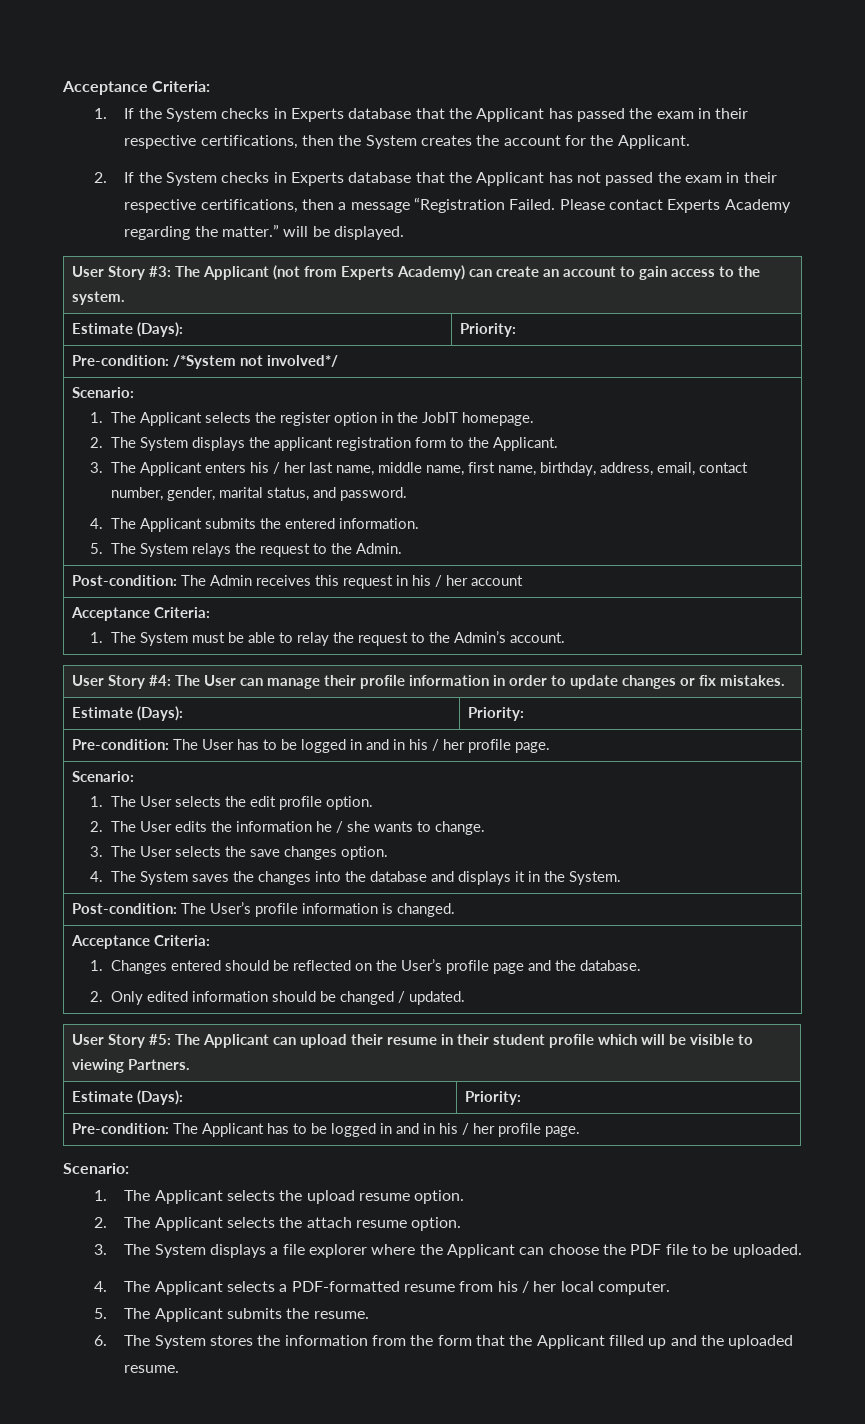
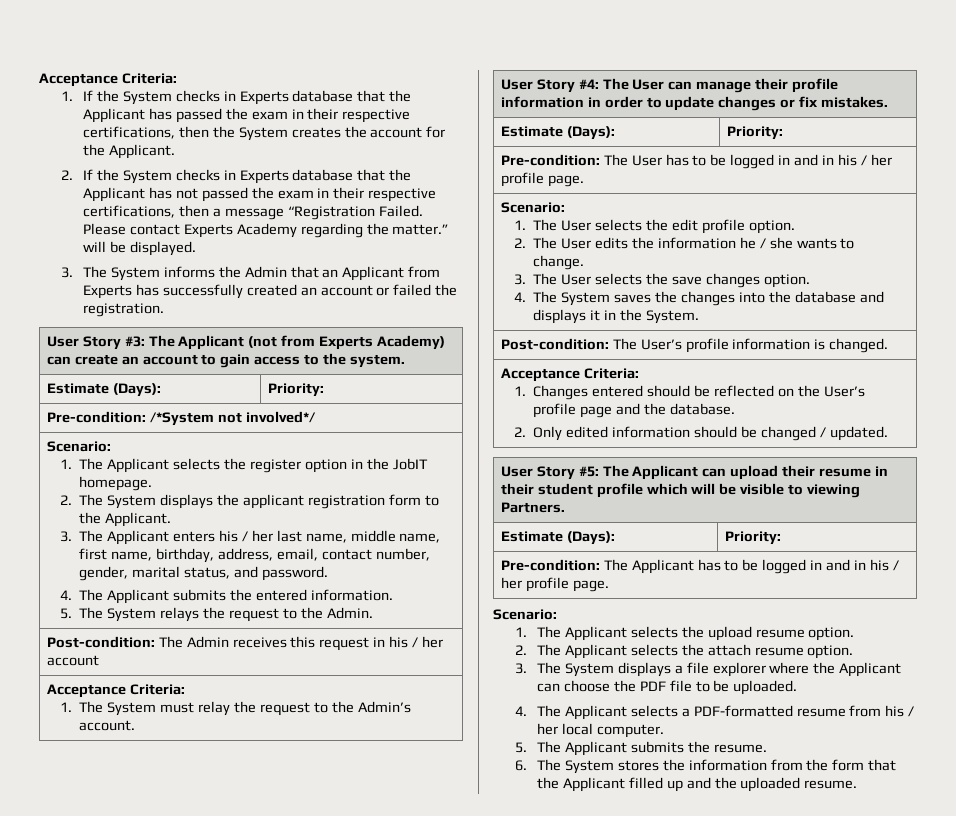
+ 3. The System informs the Admin that an Applicant from Experts has successfully created an account or failed the registration.
  Post-condition: The Admin receives this request in his / her account
  Acceptance Criteria:
- 1. The System must be able to relay the request to the Admin’s account.
+ 1. The System must relay the request to the Admin’s account.

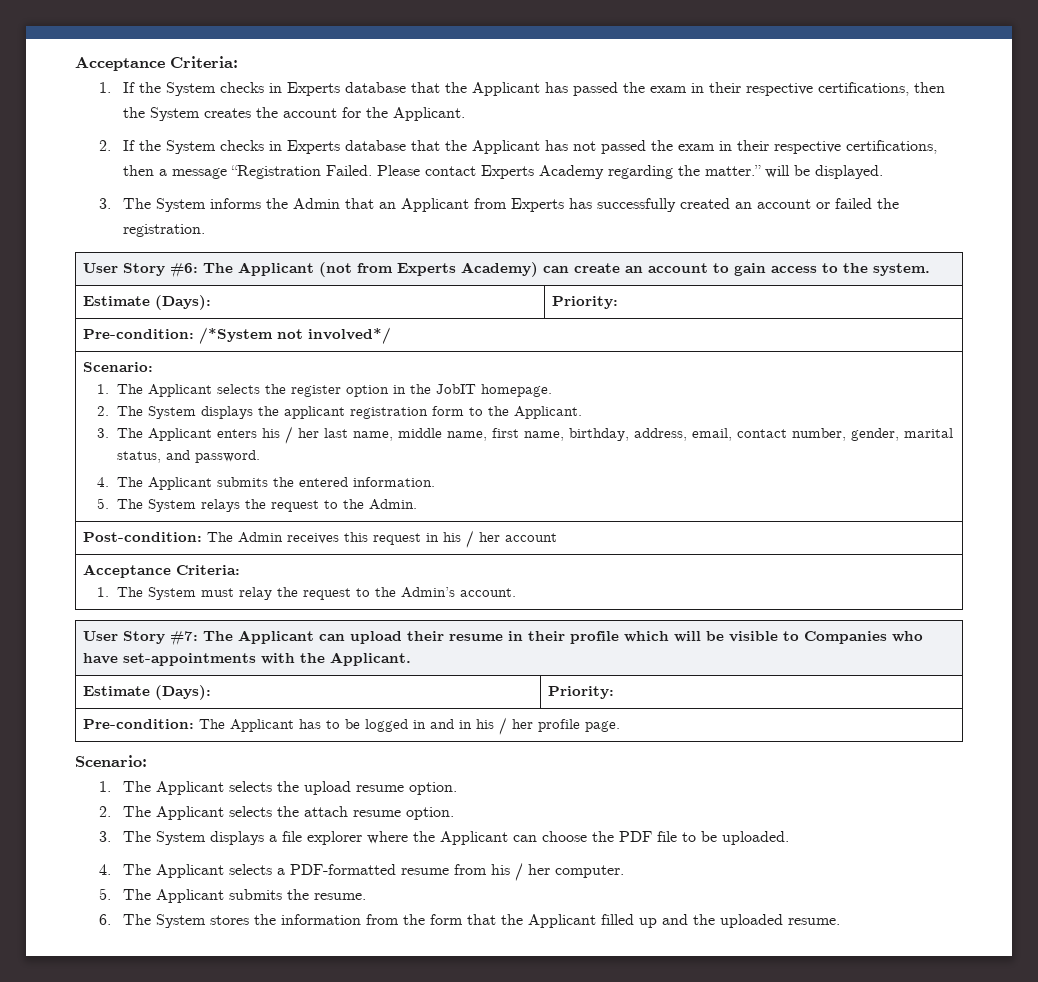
- User Story #3: The Applicant (not from Experts Academy) can create an account to gain access to the system.
+ User Story #6: The Applicant (not from Experts Academy) can create an account to gain access to the system.
- User Story #4: The User can manage their profile information in order to update changes or fix mistakes.
- Estimate (Days): | Priority:
- Pre-condition: The User has to be logged in and in his / her profile page.
- Scenario:
- 1. The User selects the edit profile option.
- 2. The User edits the information he / she wants to change.
- 3. The User selects the save changes option.
- 4. The System saves the changes into the database and displays it in the System.
- Post-condition: The User’s profile information is changed.
- Acceptance Criteria:
- 1. Changes entered should be reflected on the User’s profile page and the database.
- 2. Only edited information should be changed / updated.
- User Story #5: The Applicant can upload their resume in their student profile which will be visible to viewing Partners.
+ User Story #7: The Applicant can upload their resume in their profile which will be visible to Companies who have set-appointments with the Applicant.
- 4. The Applicant selects a PDF-formatted resume from his / her local computer.
+ 4. The Applicant selects a PDF-formatted resume from his / her computer.

